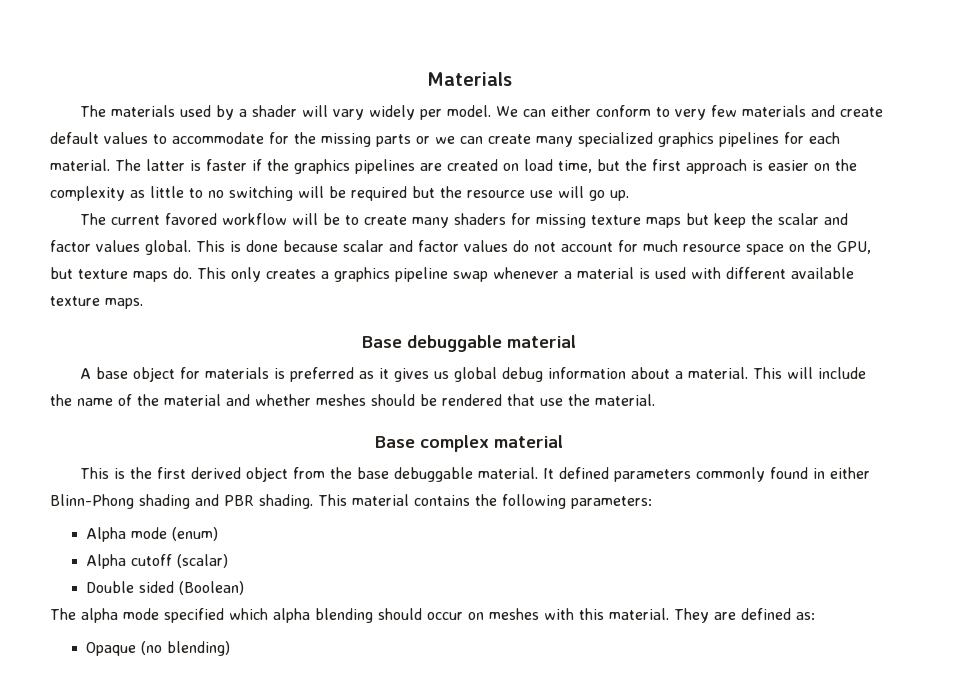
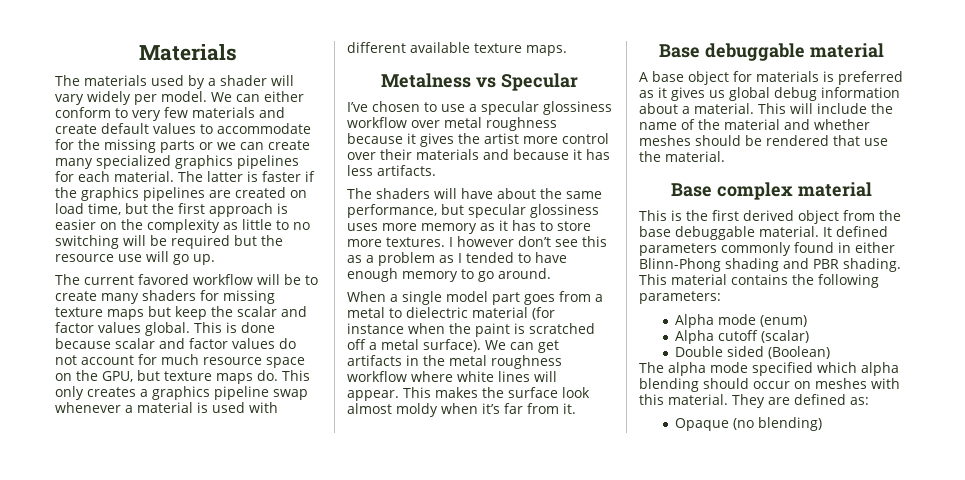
+ Metalness vs Specular
+ I’ve chosen to use a specular glossiness workflow over metal roughness because it gives the artist more control over their materials and because it has less artifacts.
+ The shaders will have about the same performance, but specular glossiness uses more memory as it has to store more textures. I however don’t see this as a problem as I tended to have enough memory to go around.
+ When a single model part goes from a metal to dielectric material (for instance when the paint is scratched off a metal surface). We can get artifacts in the metal roughness workflow where white lines will appear. This makes the surface look almost moldy when it’s far from it.

